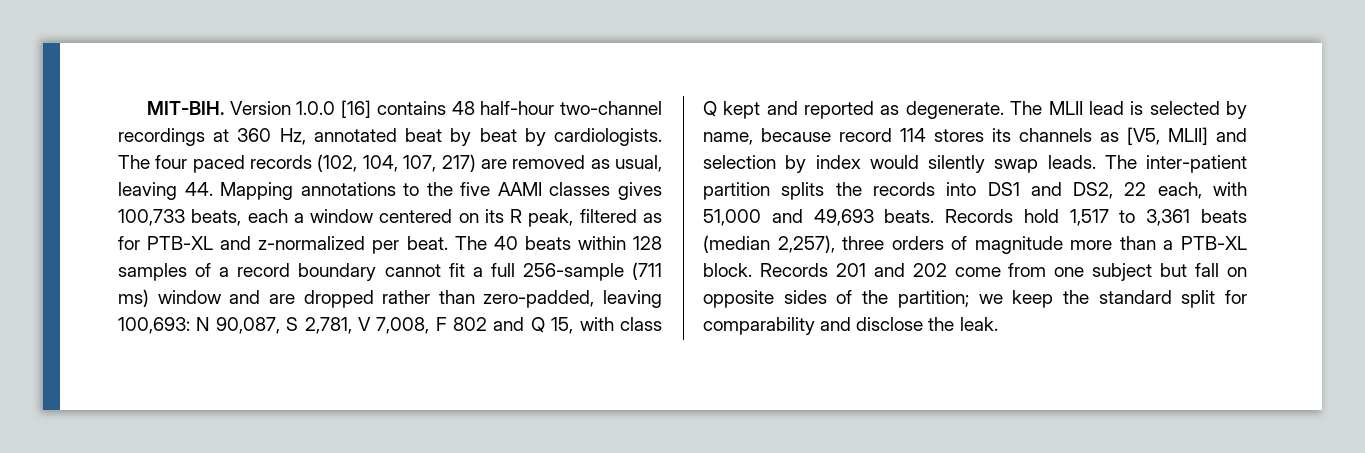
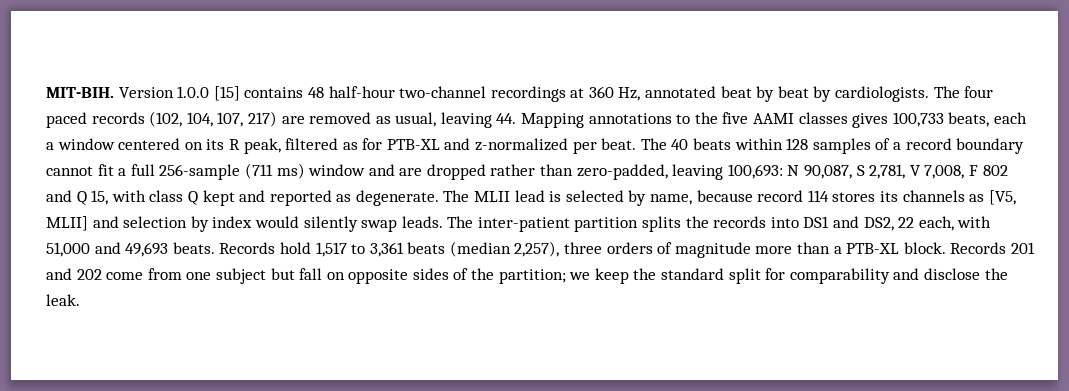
- Version 1.0.0 [16] contains 48 half-hour two-channel recordings at 360 Hz, annotated beat by beat by cardiologists.
+ Version 1.0.0 [15] contains 48 half-hour two-channel recordings at 360 Hz, annotated beat by beat by cardiologists.

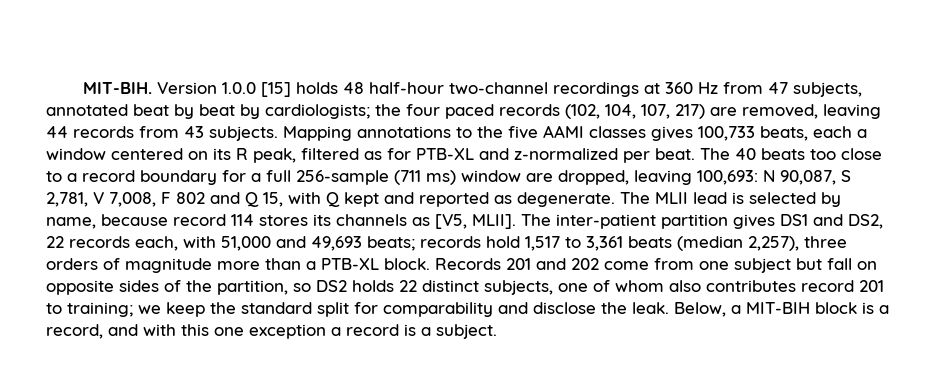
- Version 1.0.0 [15] contains 48 half-hour two-channel recordings at 360 Hz, annotated beat by beat by cardiologists. The four paced records (102, 104, 107, 217) are removed as usual, leaving 44. Mapping annotations to the five AAMI classes gives 100,733 beats, each a window centered on its R peak, filtered as for PTB-XL and z-normalized per beat.
+ Version 1.0.0 [15] holds 48 half-hour two-channel recordings at 360 Hz from 47 subjects, annotated beat by beat by cardiologists; the four paced records (102, 104, 107, 217) are removed, leaving 44 records from 43 subjects. Mapping annotations to the five AAMI classes gives 100,733 beats, each a window centered on its R peak, filtered as for PTB-XL and z-normalized per beat.
- The 40 beats within 128 samples of a record boundary cannot fit a full 256-sample (711 ms) window and are dropped rather than zero-padded, leaving 100,693: N 90,087, S 2,781, V 7,008, F 802 and Q 15, with class Q kept and reported as degenerate.
+ The 40 beats too close to a record boundary for a full 256-sample (711 ms) window are dropped, leaving 100,693: N 90,087, S 2,781, V 7,008, F 802 and Q 15, with Q kept and reported as degenerate.
- The MLII lead is selected by name, because record 114 stores its channels as [V5, MLII] and selection by index would silently swap leads. The inter-patient partition splits the records into DS1 and DS2, 22 each, with 51,000 and 49,693 beats. Records hold 1,517 to 3,361 beats (median 2,257), three orders of magnitude more than a PTB-XL block.
+ The MLII lead is selected by name, because record 114 stores its channels as [V5, MLII]. The inter-patient partition gives DS1 and DS2, 22 records each, with 51,000 and 49,693 beats; records hold 1,517 to 3,361 beats (median 2,257), three orders of magnitude more than a PTB-XL block.
- Records 201 and 202 come from one subject but fall on opposite sides of the partition; we keep the standard split for comparability and disclose the leak.
+ Records 201 and 202 come from one subject but fall on opposite sides of the partition, so DS2 holds 22 distinct subjects, one of whom also contributes record 201 to training; we keep the standard split for comparability and disclose the leak.
+ Below, a MIT-BIH block is a record, and with this one exception a record is a subject.

